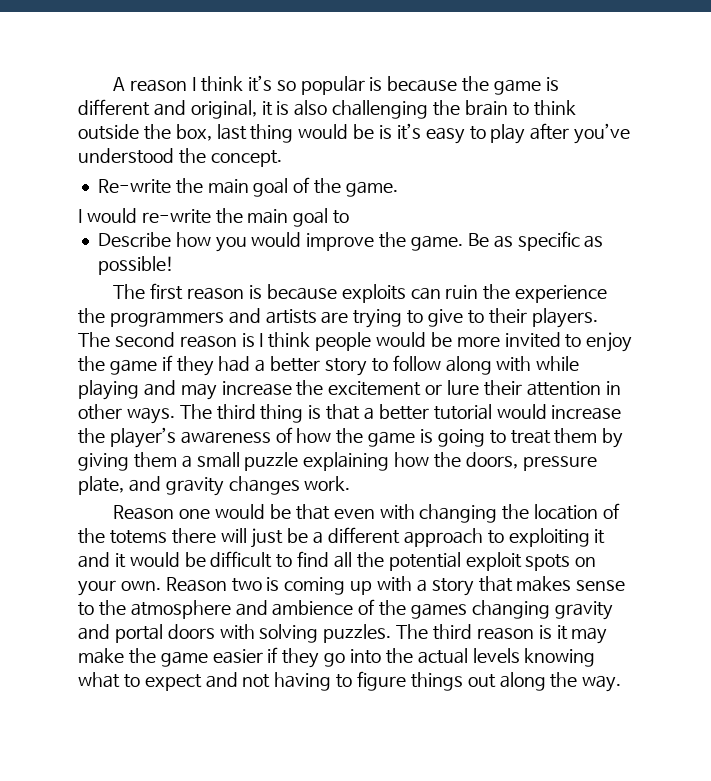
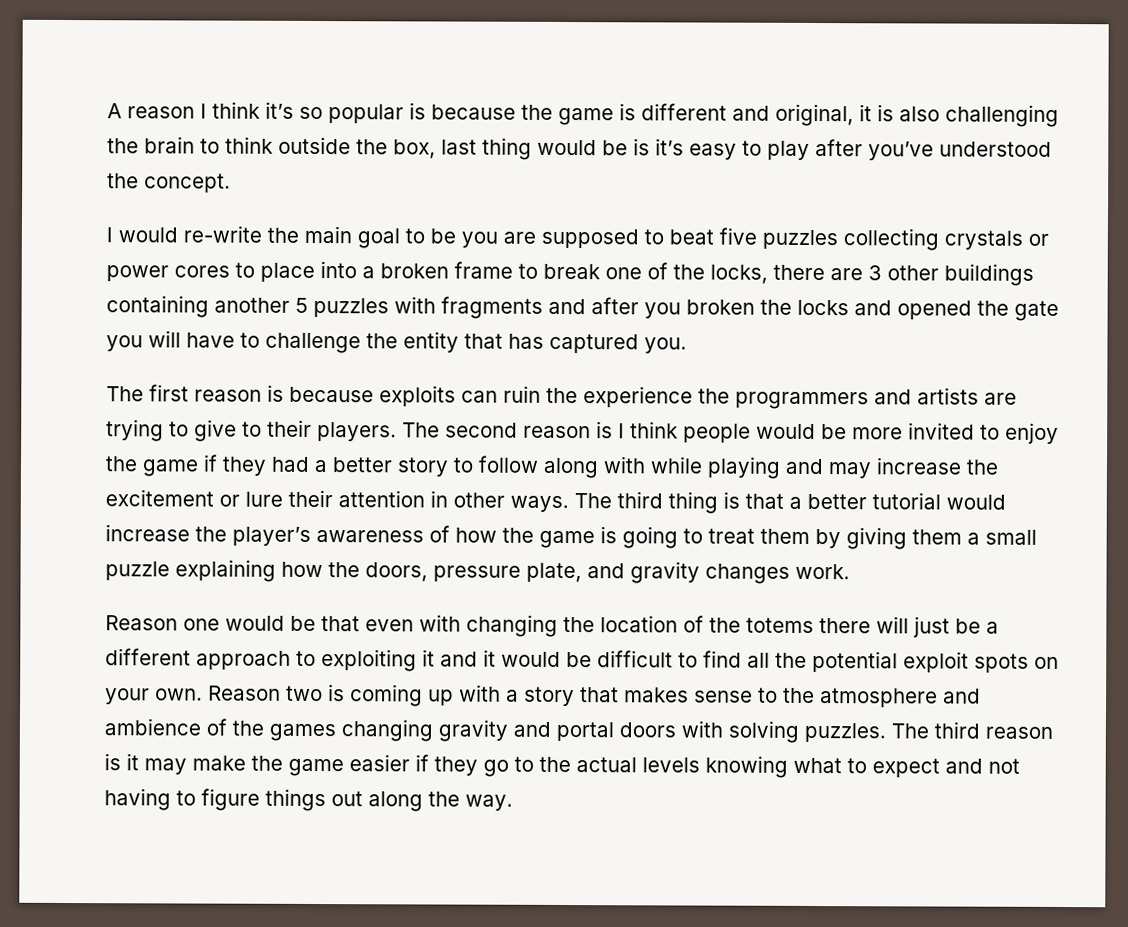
- Re-write the main goal of the game.
- I would re-write the main goal to
- Describe how you would improve the game. Be as specific as possible!
+ I would re-write the main goal to be you are supposed to beat five puzzles collecting crystals or power cores to place into a broken frame to break one of the locks, there are 3 other buildings containing another 5 puzzles with fragments and after you broken the locks and opened the gate you will have to challenge the entity that has captured you.
- The third reason is it may make the game easier if they go into the actual levels knowing what to expect and not having to figure things out along the way.
+ The third reason is it may make the game easier if they go to the actual levels knowing what to expect and not having to figure things out along the way.

